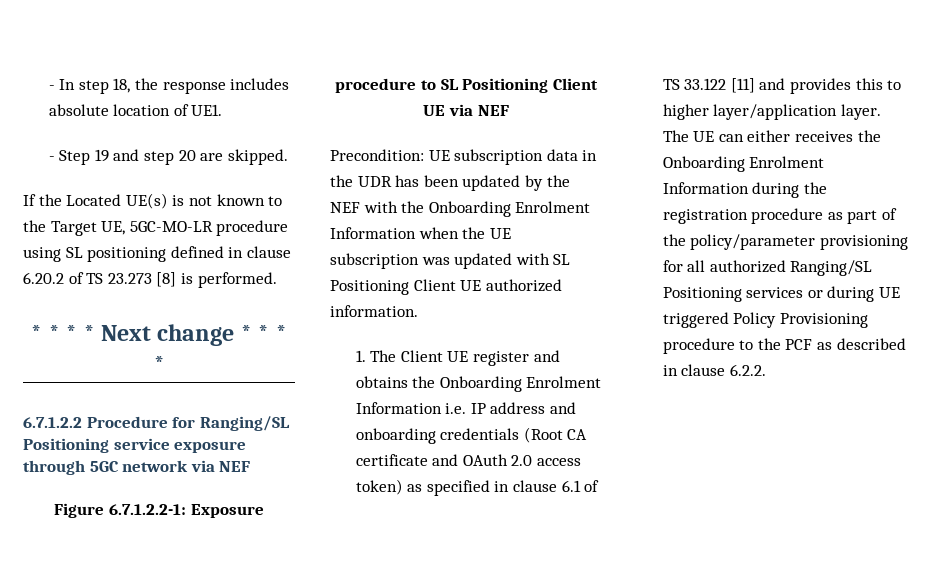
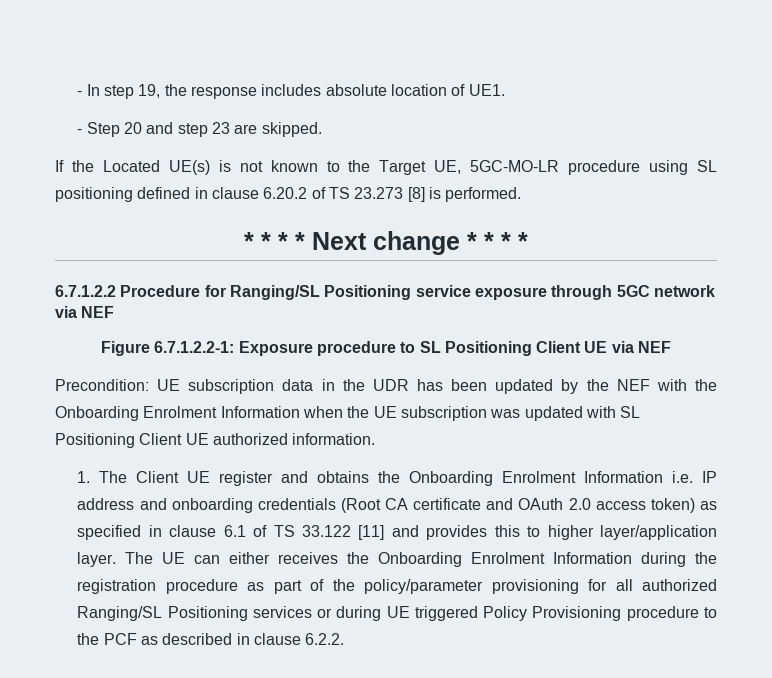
- - In step 18, the response includes absolute location of UE1.
+ - In step 19, the response includes absolute location of UE1.
- - Step 19 and step 20 are skipped.
+ - Step 20 and step 23 are skipped.

